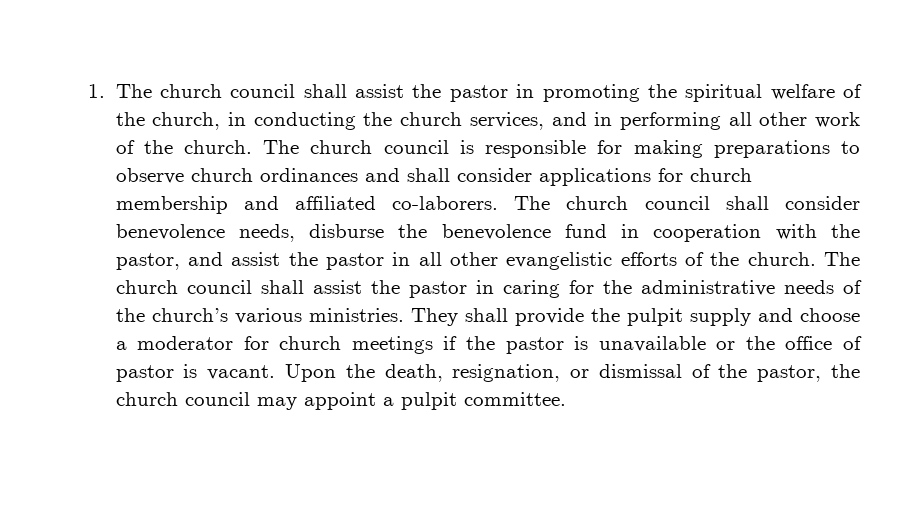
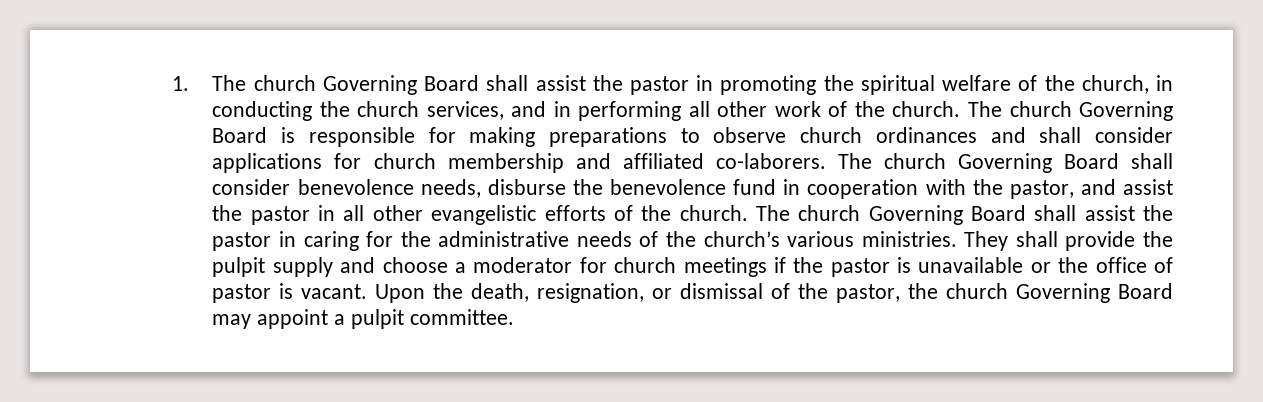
- 1. The church council shall assist the pastor in promoting the spiritual welfare of the church, in conducting the church services, and in performing all other work of the church.
+ 1. The church Governing Board shall assist the pastor in promoting the spiritual welfare of the church, in conducting the church services, and in performing all other work of the church.
- The church council is responsible for making preparations to observe church ordinances and shall consider applications for church membership and affiliated co-laborers.
+ The church Governing Board is responsible for making preparations to observe church ordinances and shall consider applications for church membership and affiliated co-laborers.
- The church council shall consider benevolence needs, disburse the benevolence fund in cooperation with the pastor, and assist the pastor in all other evangelistic efforts of the church.
+ The church Governing Board shall consider benevolence needs, disburse the benevolence fund in cooperation with the pastor, and assist the pastor in all other evangelistic efforts of the church.
- The church council shall assist the pastor in caring for the administrative needs of the church’s various ministries.
+ The church Governing Board shall assist the pastor in caring for the administrative needs of the church’s various ministries.
- Upon the death, resignation, or dismissal of the pastor, the church council may appoint a pulpit committee.
+ Upon the death, resignation, or dismissal of the pastor, the church Governing Board may appoint a pulpit committee.

